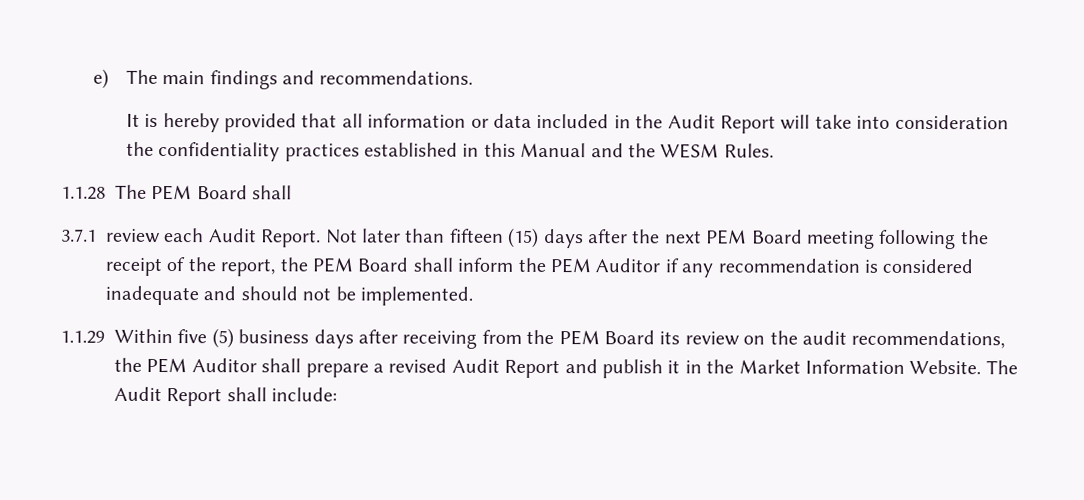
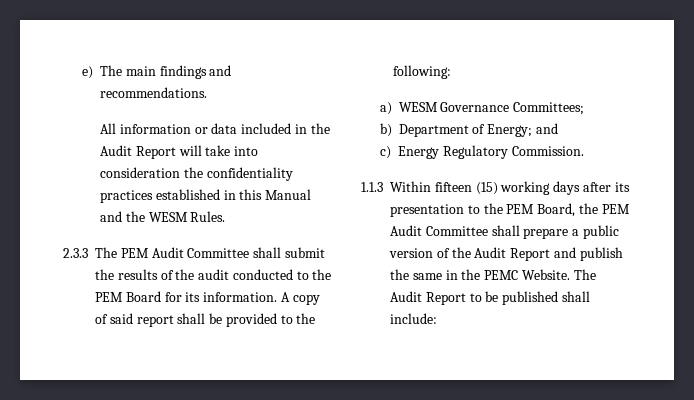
- It is hereby provided that all information or data included in the Audit Report will take into consideration the confidentiality practices established in this Manual and the WESM Rules.
+ All information or data included in the Audit Report will take into consideration the confidentiality practices established in this Manual and the WESM Rules.
- 1.1.28 The PEM Board shall
- 3.7.1 review each Audit Report. Not later than fifteen (15) days after the next PEM Board meeting following the receipt of the report, the PEM Board shall inform the PEM Auditor if any recommendation is considered inadequate and should not be implemented.
- 1.1.29 Within five (5) business days after receiving from the PEM Board its review on the audit recommendations, the PEM Auditor shall prepare a revised Audit Report and publish it in the Market Information Website.
+ 2.3.3 The PEM Audit Committee shall submit the results of the audit conducted to the PEM Board for its information. A copy of said report shall be provided to the following:
+ a) WESM Governance Committees;
+ b) Department of Energy; and
+ c) Energy Regulatory Commission.
+ 1.1.3 Within fifteen (15) working days after its presentation to the PEM Board, the PEM Audit Committee shall prepare a public version of the Audit Report and publish the same in the PEMC Website.
- The Audit Report shall include:
+ The Audit Report to be published shall include:

